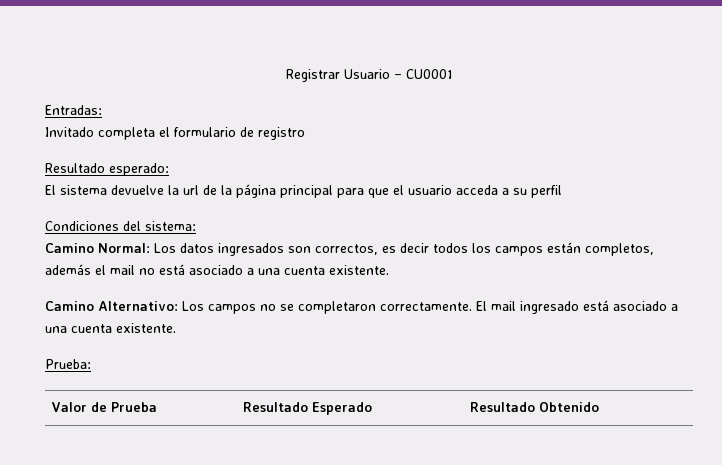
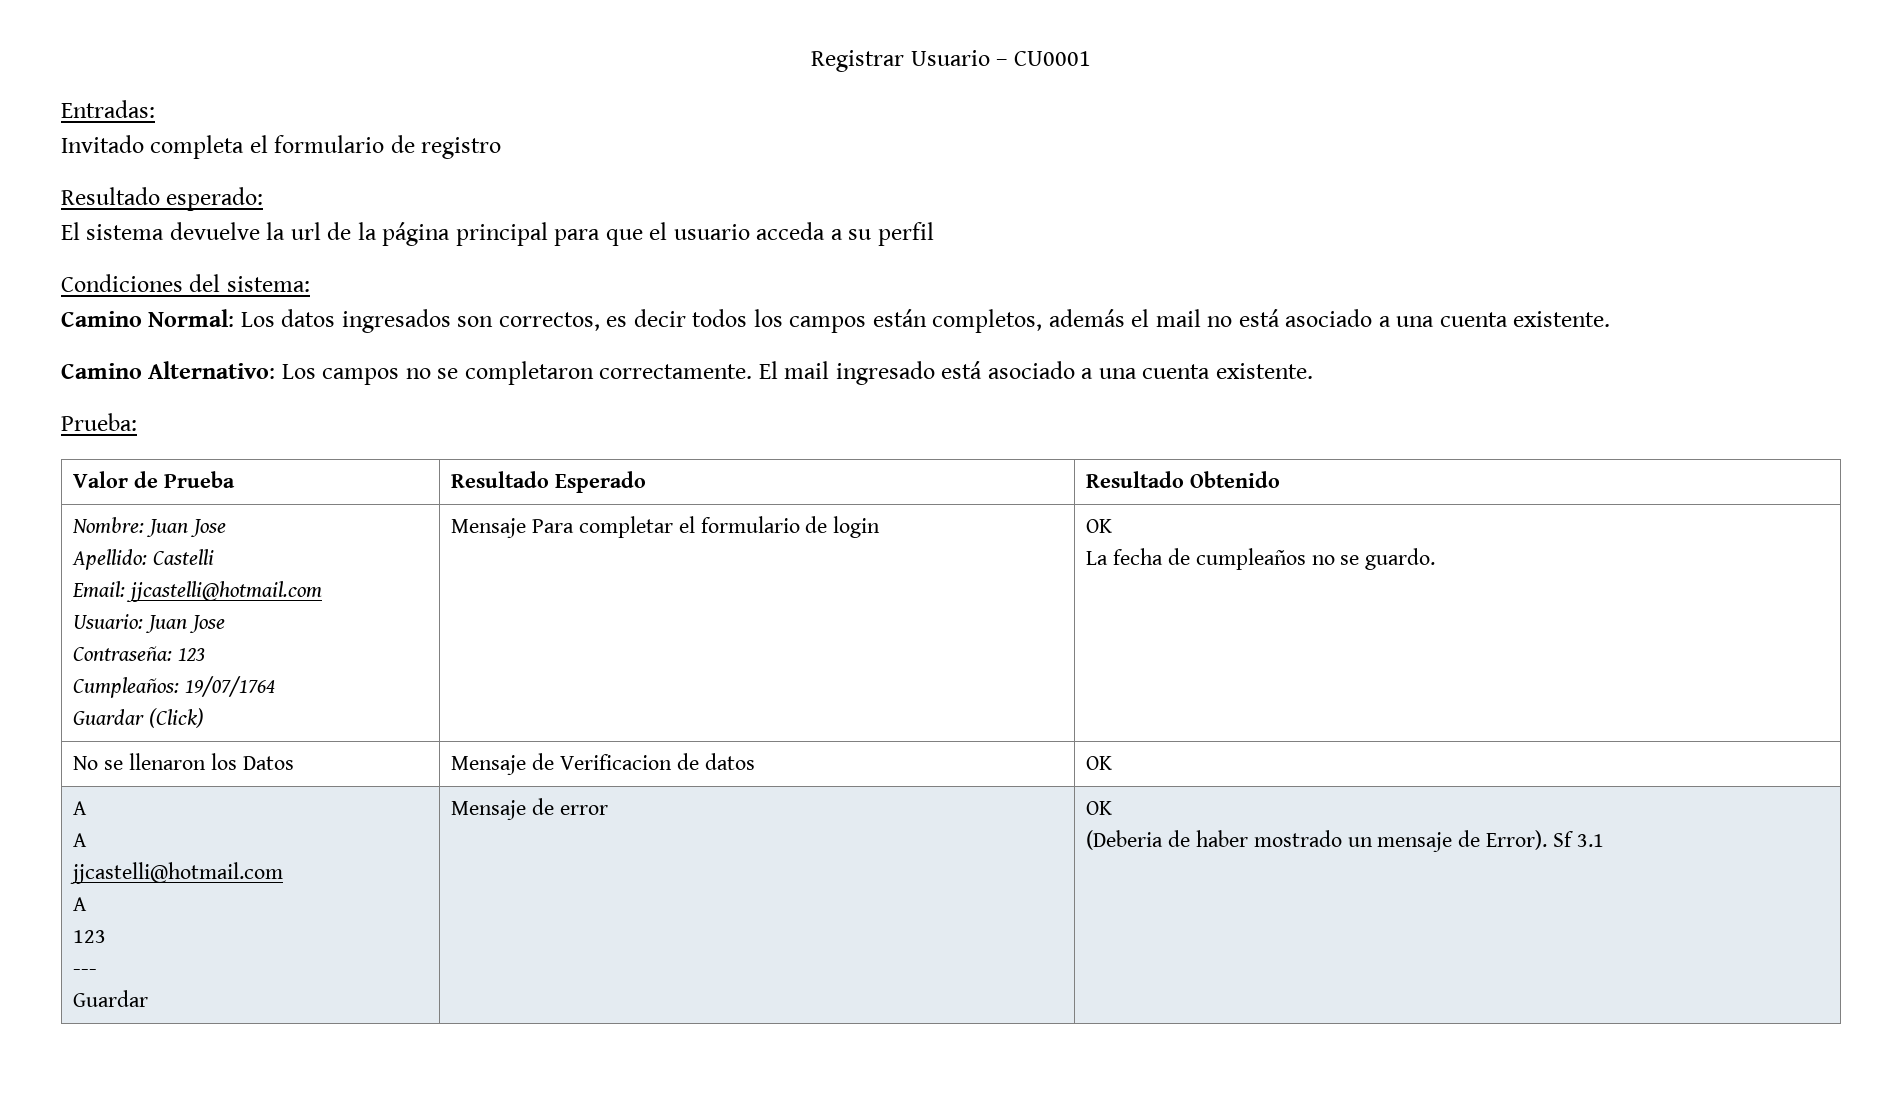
+ Nombre: Juan Jose
+ Apellido: Castelli
+ Email: jjcastelli@hotmail.com
+ Usuario: Juan Jose
+ Contraseña: 123
+ Cumpleaños: 19/07/1764
+ Guardar (Click) | Mensaje Para completar el formulario de login | OK
+ La fecha de cumpleaños no se guardo.
+ No se llenaron los Datos | Mensaje de Verificacion de datos | OK
+ A
+ A
+ jjcastelli@hotmail.com
+ A
+ 123
+ ---
+ Guardar | Mensaje de error | OK
+ (Deberia de haber mostrado un mensaje de Error). Sf 3.1

